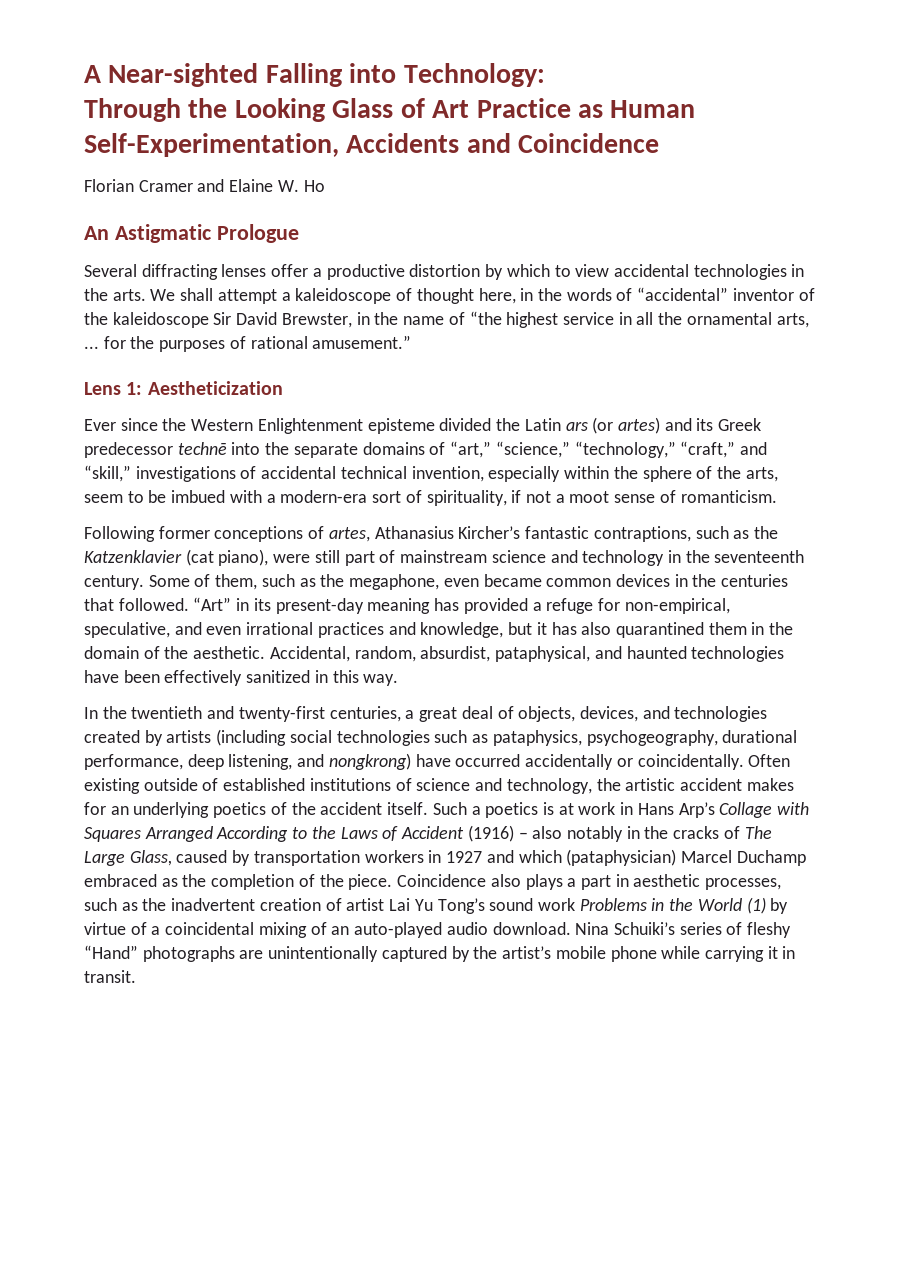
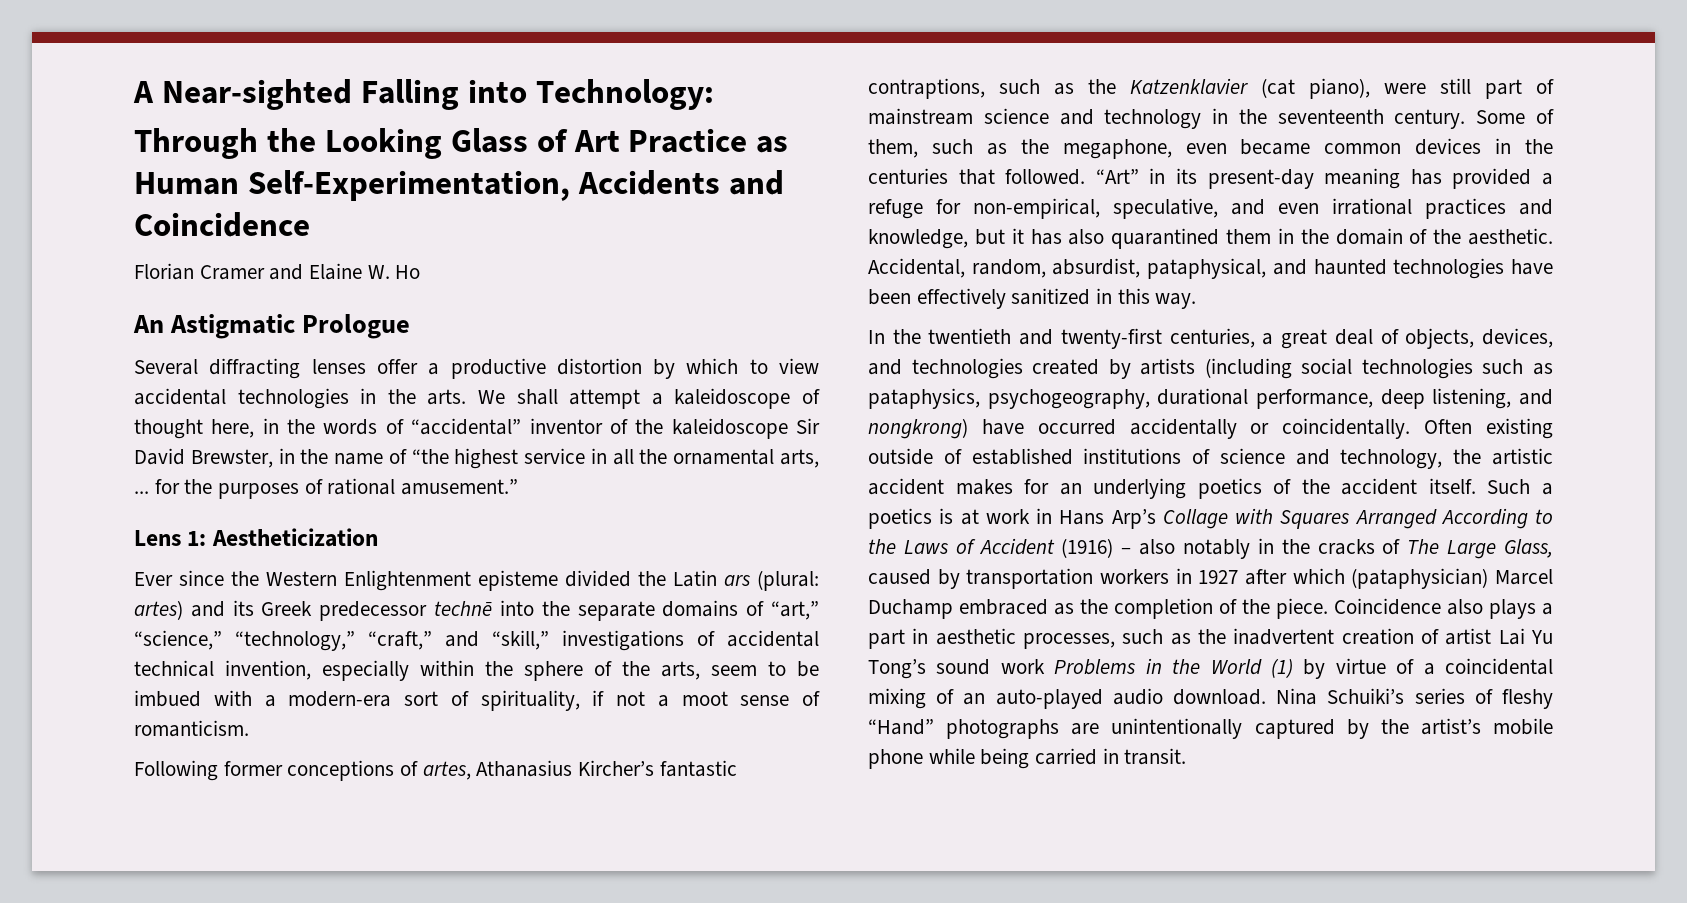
- Ever since the Western Enlightenment episteme divided the Latin ars (or artes) and its Greek predecessor technē into the separate domains of “art,” “science,” “technology,” “craft,” and “skill,” investigations of accidental technical invention, especially within the sphere of the arts, seem to be imbued with a modern-era sort of spirituality, if not a moot sense of romanticism.
+ Ever since the Western Enlightenment episteme divided the Latin ars (plural: artes) and its Greek predecessor technē into the separate domains of “art,” “science,” “technology,” “craft,” and “skill,” investigations of accidental technical invention, especially within the sphere of the arts, seem to be imbued with a modern-era sort of spirituality, if not a moot sense of romanticism.
- Such a poetics is at work in Hans Arp’s Collage with Squares Arranged According to the Laws of Accident (1916) – also notably in the cracks of The Large Glass, caused by transportation workers in 1927 and which (pataphysician) Marcel Duchamp embraced as the completion of the piece.
+ Such a poetics is at work in Hans Arp’s Collage with Squares Arranged According to the Laws of Accident (1916) – also notably in the cracks of The Large Glass, caused by transportation workers in 1927 after which (pataphysician) Marcel Duchamp embraced as the completion of the piece.
- Nina Schuiki’s series of fleshy “Hand” photographs are unintentionally captured by the artist’s mobile phone while carrying it in transit.
+ Nina Schuiki’s series of fleshy “Hand” photographs are unintentionally captured by the artist’s mobile phone while being carried in transit.

